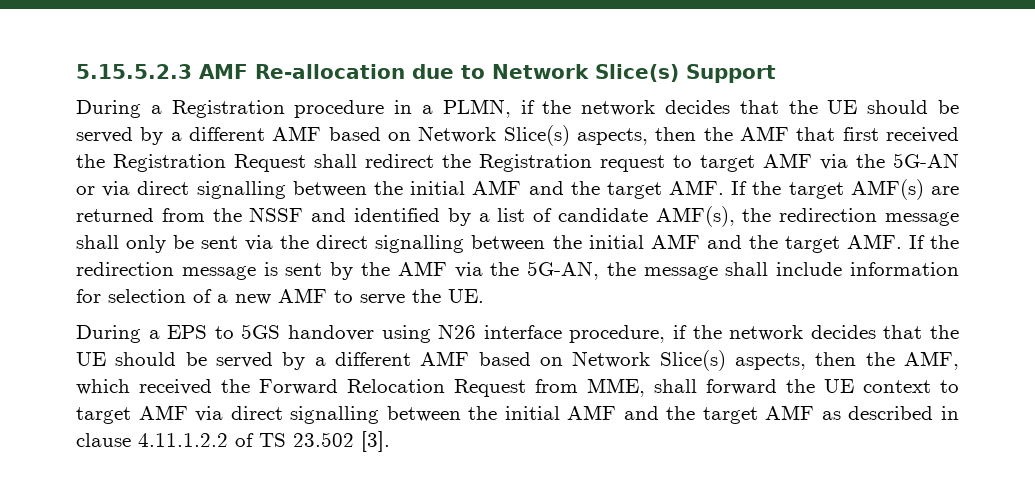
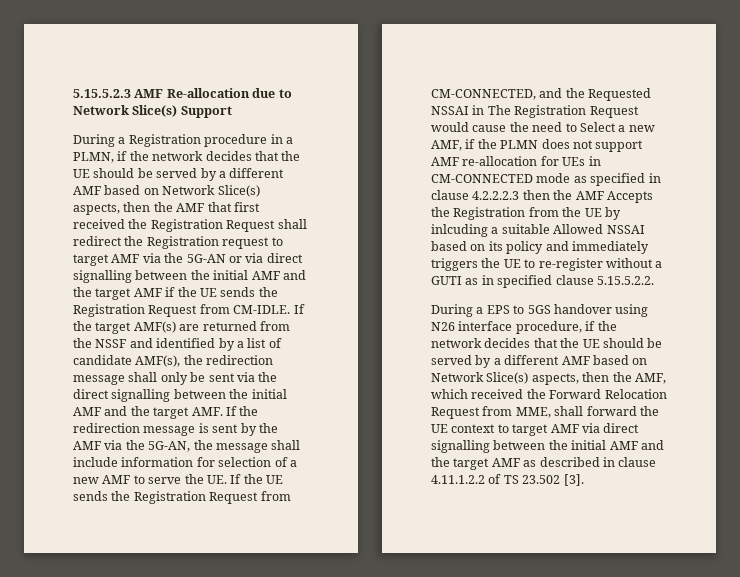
- During a Registration procedure in a PLMN, if the network decides that the UE should be served by a different AMF based on Network Slice(s) aspects, then the AMF that first received the Registration Request shall redirect the Registration request to target AMF via the 5G-AN or via direct signalling between the initial AMF and the target AMF. If the target AMF(s) are returned from the NSSF and identified by a list of candidate AMF(s), the redirection message shall only be sent via the direct signalling between the initial AMF and the target AMF. If the redirection message is sent by the AMF via the 5G-AN, the message shall include information for selection of a new AMF to serve the UE.
+ During a Registration procedure in a PLMN, if the network decides that the UE should be served by a different AMF based on Network Slice(s) aspects, then the AMF that first received the Registration Request shall redirect the Registration request to target AMF via the 5G-AN or via direct signalling between the initial AMF and the target AMF if the UE sends the Registration Request from CM-IDLE. If the target AMF(s) are returned from the NSSF and identified by a list of candidate AMF(s), the redirection message shall only be sent via the direct signalling between the initial AMF and the target AMF. If the redirection message is sent by the AMF via the 5G-AN, the message shall include information for selection of a new AMF to serve the UE. If the UE sends the Registration Request from CM-CONNECTED, and the Requested NSSAI in The Registration Request would cause the need to Select a new AMF, if the PLMN does not support AMF re-allocation for UEs in CM-CONNECTED mode as specified in clause 4.2.2.2.3 then the AMF Accepts the Registration from the UE by inlcuding a suitable Allowed NSSAI based on its policy and immediately triggers the UE to re-register without a GUTI as in specified clause 5.15.5.2.2.

